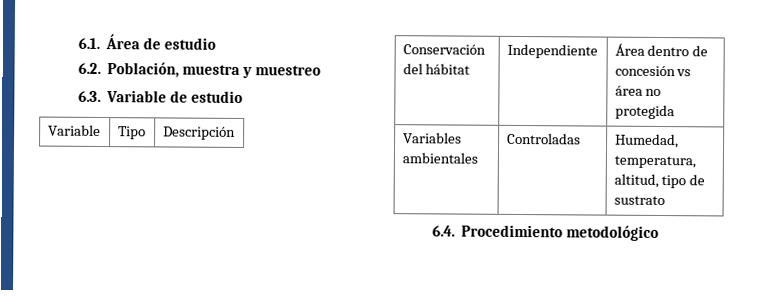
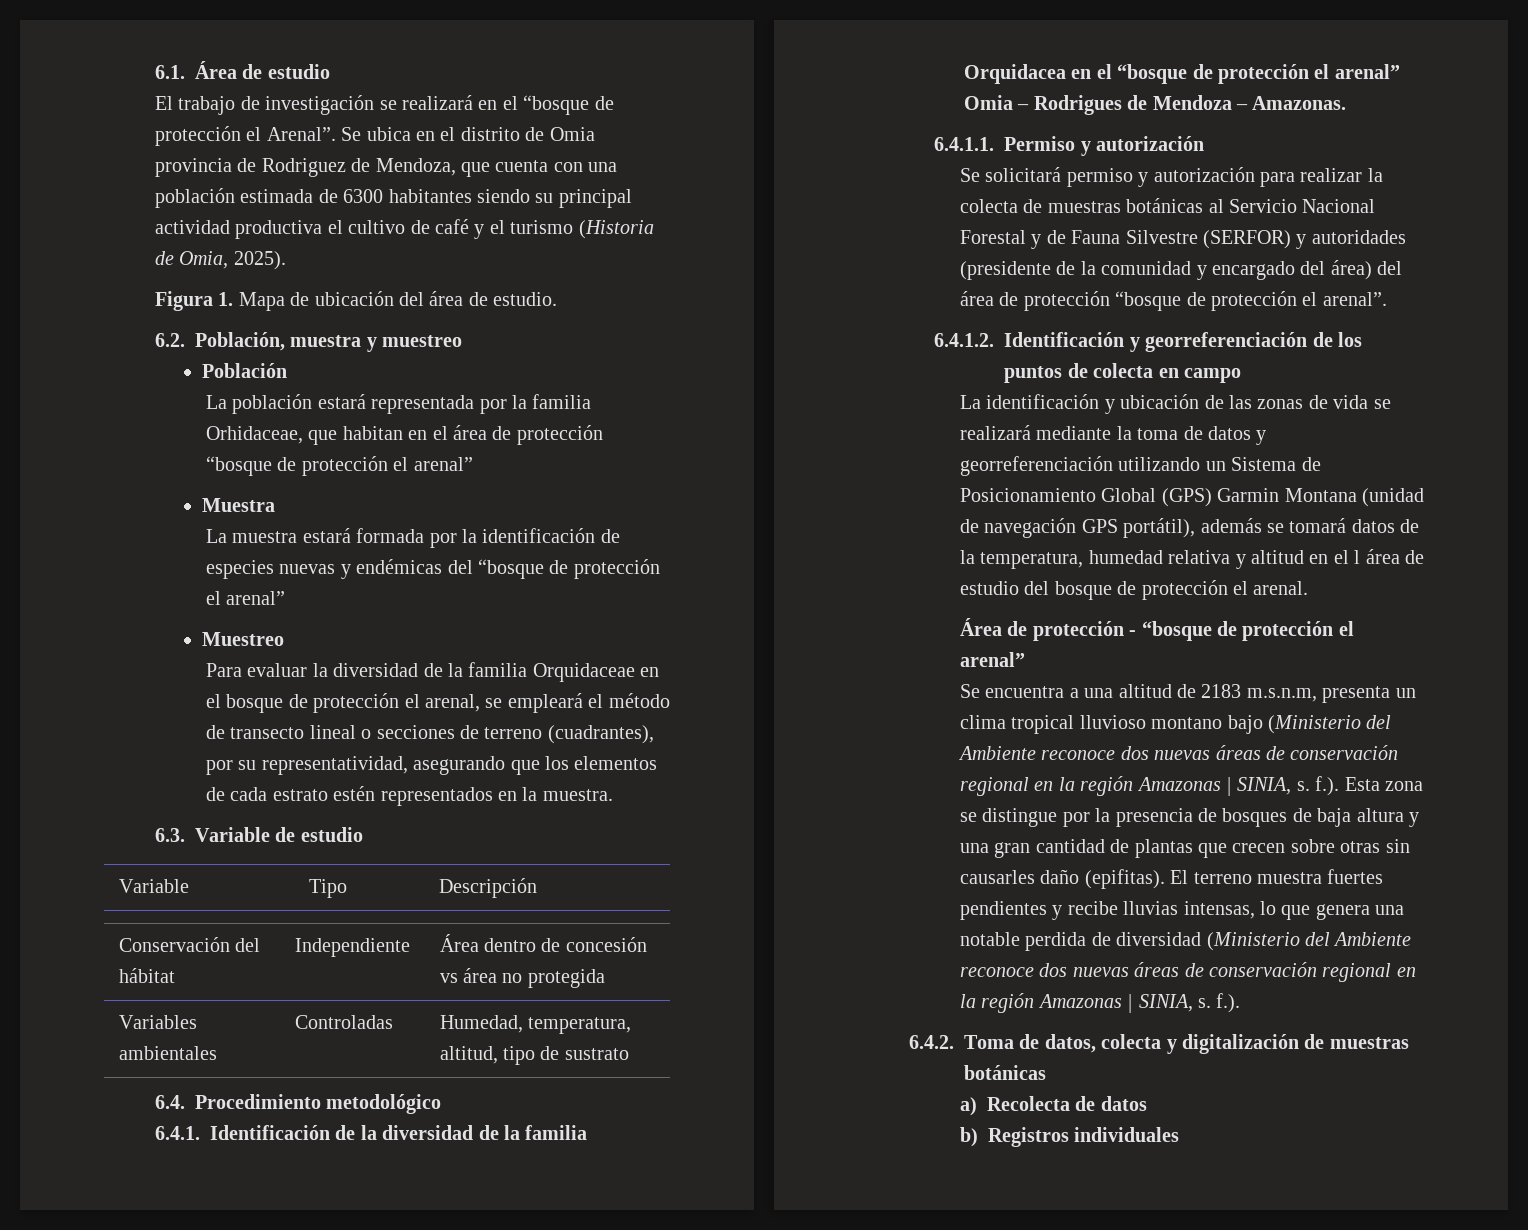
+ El trabajo de investigación se realizará en el “bosque de protección el Arenal”. Se ubica en el distrito de Omia provincia de Rodriguez de Mendoza, que cuenta con una población estimada de 6300 habitantes siendo su principal actividad productiva el cultivo de café y el turismo (Historia de Omia, 2025).
+ Figura 1. Mapa de ubicación del área de estudio.
+ Población
+ La población estará representada por la familia Orhidaceae, que habitan en el área de protección “bosque de protección el arenal”
+ Muestra
+ La muestra estará formada por la identificación de especies nuevas y endémicas del “bosque de protección el arenal”
+ Muestreo
+ Para evaluar la diversidad de la familia Orquidaceae en el bosque de protección el arenal, se empleará el método de transecto lineal o secciones de terreno (cuadrantes), por su representatividad, asegurando que los elementos de cada estrato estén representados en la muestra.
+ 6.4.1. Identificación de la diversidad de la familia Orquidacea en el “bosque de protección el arenal” Omia – Rodrigues de Mendoza – Amazonas.
+ 6.4.1.1. Permiso y autorización
+ Se solicitará permiso y autorización para realizar la colecta de muestras botánicas al Servicio Nacional Forestal y de Fauna Silvestre (SERFOR) y autoridades (presidente de la comunidad y encargado del área) del área de protección “bosque de protección el arenal”.
+ 6.4.1.2. Identificación y georreferenciación de los puntos de colecta en campo
+ La identificación y ubicación de las zonas de vida se realizará mediante la toma de datos y georreferenciación utilizando un Sistema de Posicionamiento Global (GPS) Garmin Montana (unidad de navegación GPS portátil), además se tomará datos de la temperatura, humedad relativa y altitud en el l área de estudio del bosque de protección el arenal.
+ Área de protección - “bosque de protección el arenal”
+ Se encuentra a una altitud de 2183 m.s.n.m, presenta un clima tropical lluvioso montano bajo (Ministerio del Ambiente reconoce dos nuevas áreas de conservación regional en la región Amazonas | SINIA, s. f.). Esta zona se distingue por la presencia de bosques de baja altura y una gran cantidad de plantas que crecen sobre otras sin causarles daño (epifitas). El terreno muestra fuertes pendientes y recibe lluvias intensas, lo que genera una notable perdida de diversidad (Ministerio del Ambiente reconoce dos nuevas áreas de conservación regional en la región Amazonas | SINIA, s. f.).
+ 6.4.2. Toma de datos, colecta y digitalización de muestras botánicas
+ a) Recolecta de datos
+ b) Registros individuales

